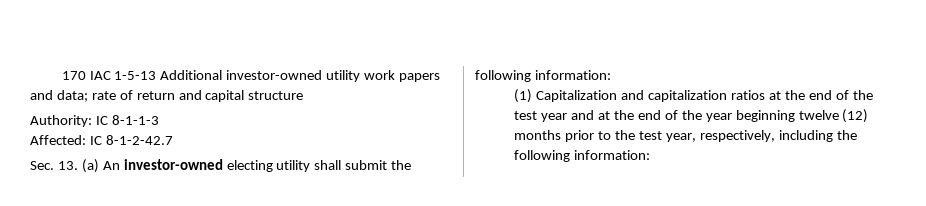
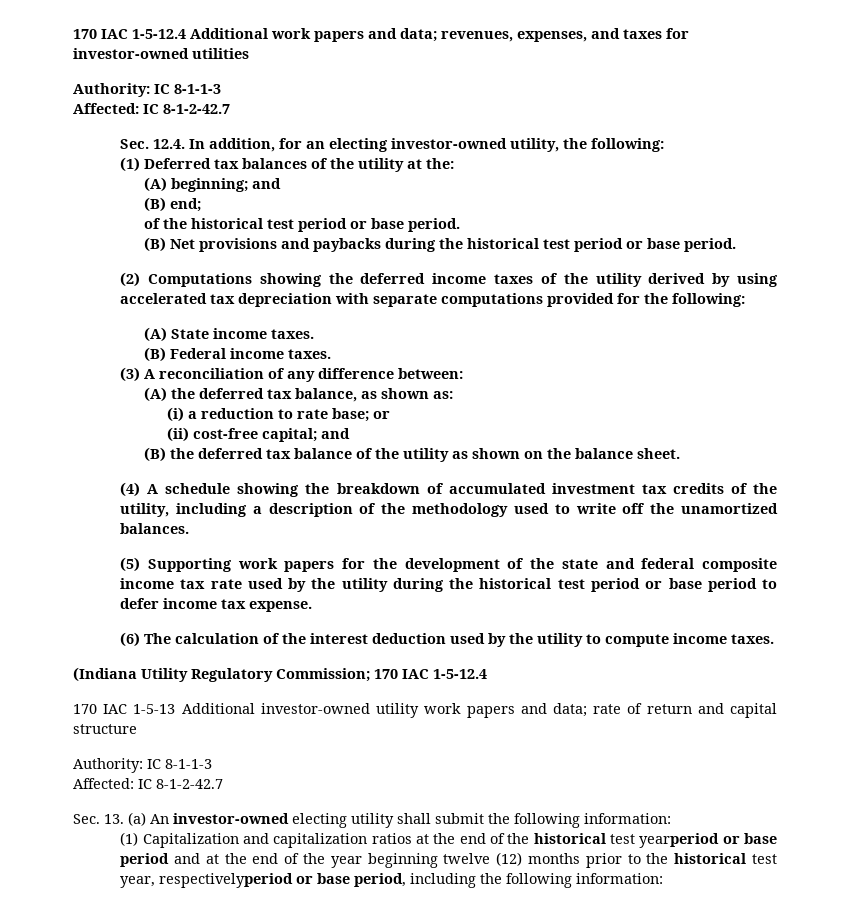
+ 170 IAC 1-5-12.4 Additional work papers and data; revenues, expenses, and taxes for investor-owned utilities
+ Authority: IC 8-1-1-3
+ Affected: IC 8-1-2-42.7
+ Sec. 12.4. In addition, for an electing investor-owned utility, the following:
+ (1) Deferred tax balances of the utility at the:
+ (A) beginning; and
+ (B) end;
+ of the historical test period or base period.
+ (B) Net provisions and paybacks during the historical test period or base period.
+ (2) Computations showing the deferred income taxes of the utility derived by using accelerated tax depreciation with separate computations provided for the following:
+ (A) State income taxes.
+ (B) Federal income taxes.
+ (3) A reconciliation of any difference between:
+ (A) the deferred tax balance, as shown as:
+ (i) a reduction to rate base; or
+ (ii) cost-free capital; and
+ (B) the deferred tax balance of the utility as shown on the balance sheet.
+ (4) A schedule showing the breakdown of accumulated investment tax credits of the utility, including a description of the methodology used to write off the unamortized balances.
+ (5) Supporting work papers for the development of the state and federal composite income tax rate used by the utility during the historical test period or base period to defer income tax expense.
+ (6) The calculation of the interest deduction used by the utility to compute income taxes.
+ (Indiana Utility Regulatory Commission; 170 IAC 1-5-12.4
- (1) Capitalization and capitalization ratios at the end of the test year and at the end of the year beginning twelve (12) months prior to the test year, respectively, including the following information:
+ (1) Capitalization and capitalization ratios at the end of the historical test yearperiod or base period and at the end of the year beginning twelve (12) months prior to the historical test year, respectivelyperiod or base period, including the following information:

